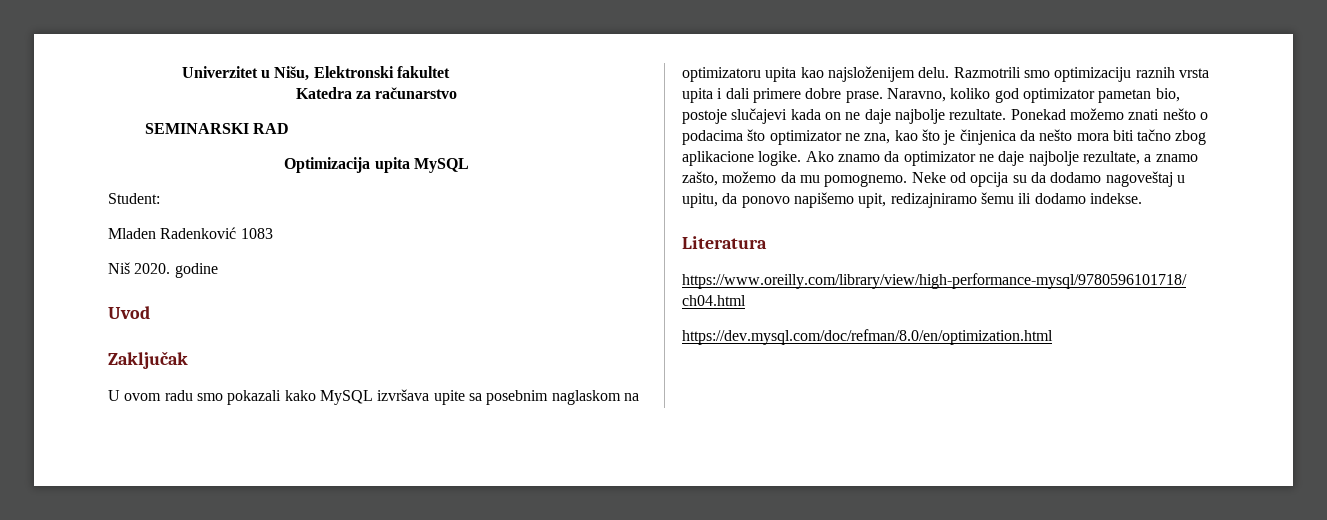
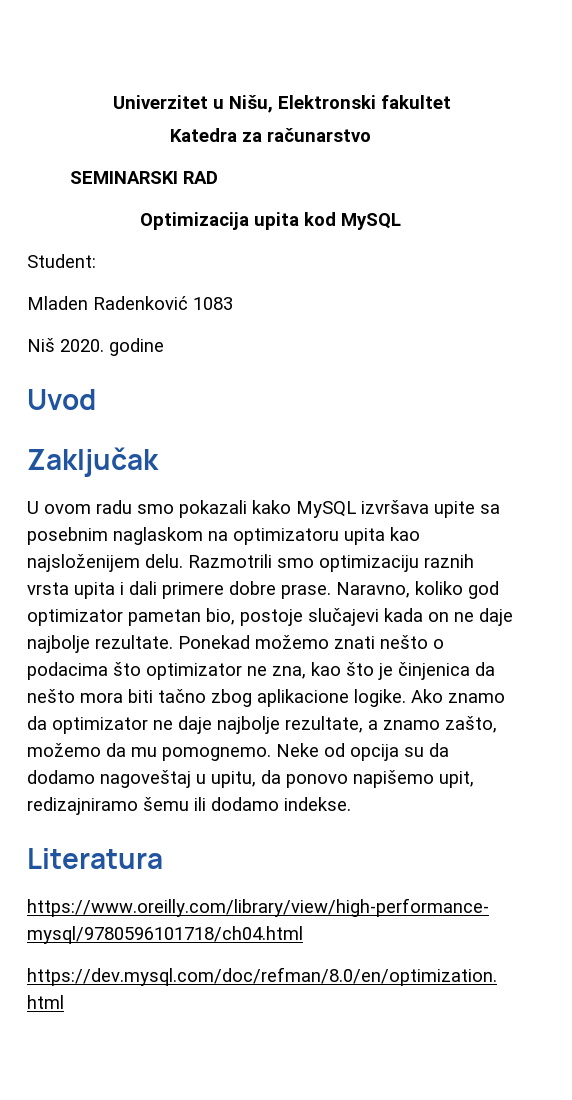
- Optimizacija upita MySQL
+ Optimizacija upita kod MySQL

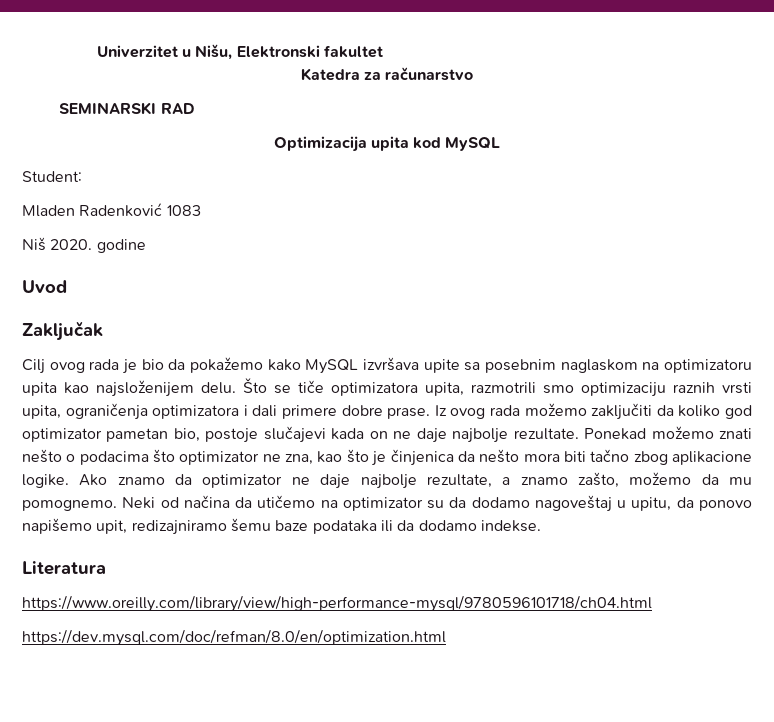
- U ovom radu smo pokazali kako MySQL izvršava upite sa posebnim naglaskom na optimizatoru upita kao najsloženijem delu.
+ Cilj ovog rada je bio da pokažemo kako MySQL izvršava upite sa posebnim naglaskom na optimizatoru upita kao najsloženijem delu.
- Razmotrili smo optimizaciju raznih vrsta upita i dali primere dobre prase.
+ Što se tiče optimizatora upita, razmotrili smo optimizaciju raznih vrsti upita, ograničenja optimizatora i dali primere dobre prase.
- Naravno, koliko god optimizator pametan bio, postoje slučajevi kada on ne daje najbolje rezultate.
+ Iz ovog rada možemo zaključiti da koliko god optimizator pametan bio, postoje slučajevi kada on ne daje najbolje rezultate.
- Neke od opcija su da dodamo nagoveštaj u upitu, da ponovo napišemo upit, redizajniramo šemu ili dodamo indekse.
+ Neki od načina da utičemo na optimizator su da dodamo nagoveštaj u upitu, da ponovo napišemo upit, redizajniramo šemu baze podataka ili da dodamo indekse.

